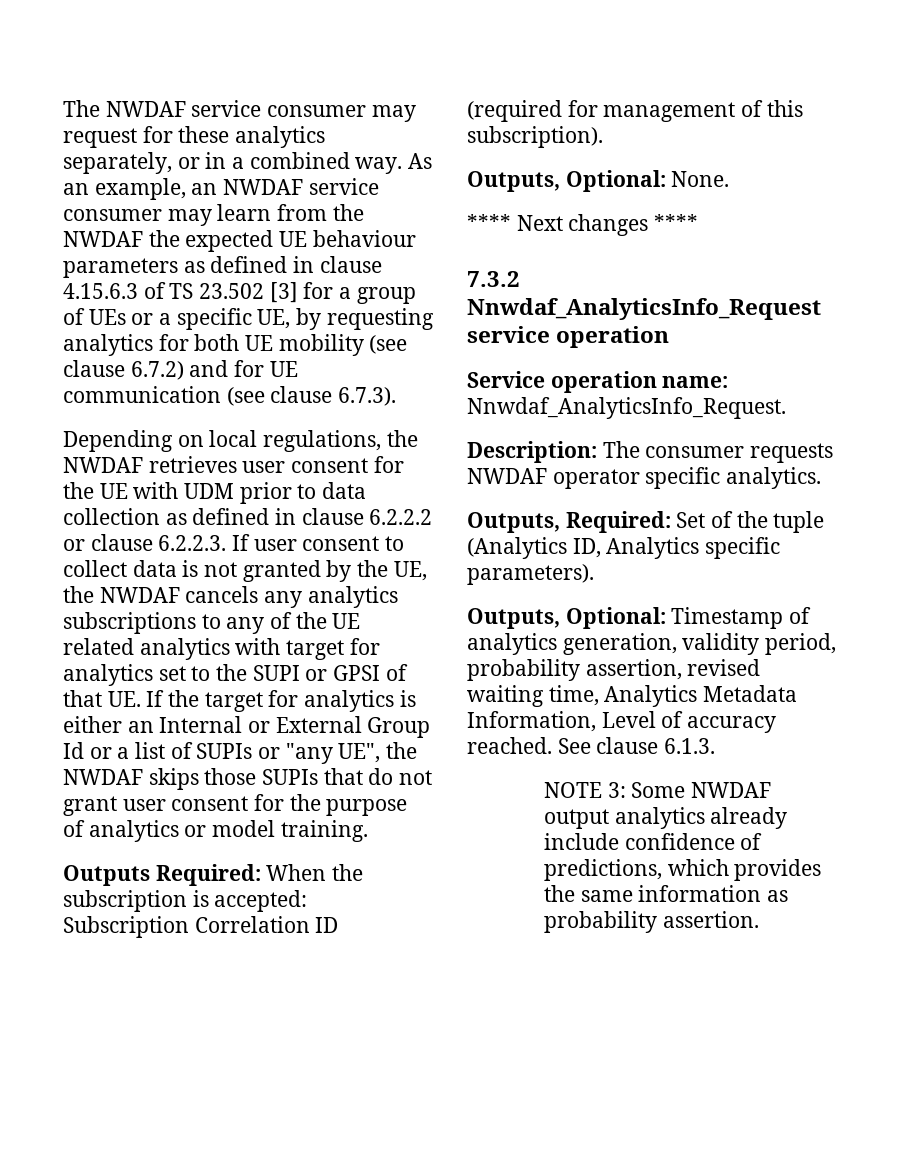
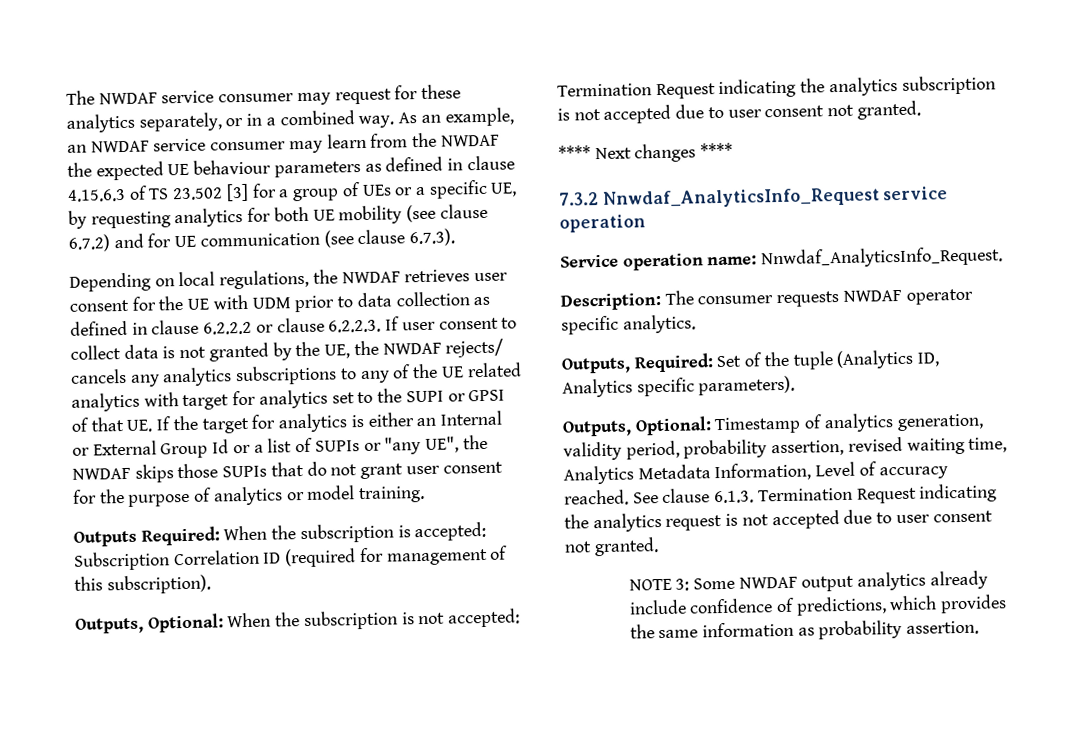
- Depending on local regulations, the NWDAF retrieves user consent for the UE with UDM prior to data collection as defined in clause 6.2.2.2 or clause 6.2.2.3. If user consent to collect data is not granted by the UE, the NWDAF cancels any analytics subscriptions to any of the UE related analytics with target for analytics set to the SUPI or GPSI of that UE. If the target for analytics is either an Internal or External Group Id or a list of SUPIs or "any UE", the NWDAF skips those SUPIs that do not grant user consent for the purpose of analytics or model training.
+ Depending on local regulations, the NWDAF retrieves user consent for the UE with UDM prior to data collection as defined in clause 6.2.2.2 or clause 6.2.2.3. If user consent to collect data is not granted by the UE, the NWDAF rejects/ cancels any analytics subscriptions to any of the UE related analytics with target for analytics set to the SUPI or GPSI of that UE. If the target for analytics is either an Internal or External Group Id or a list of SUPIs or "any UE", the NWDAF skips those SUPIs that do not grant user consent for the purpose of analytics or model training.
- Outputs, Optional: None.
+ Outputs, Optional: When the subscription is not accepted: Termination Request indicating the analytics subscription is not accepted due to user consent not granted.
- See clause 6.1.3.
+ See clause 6.1.3. Termination Request indicating the analytics request is not accepted due to user consent not granted.

